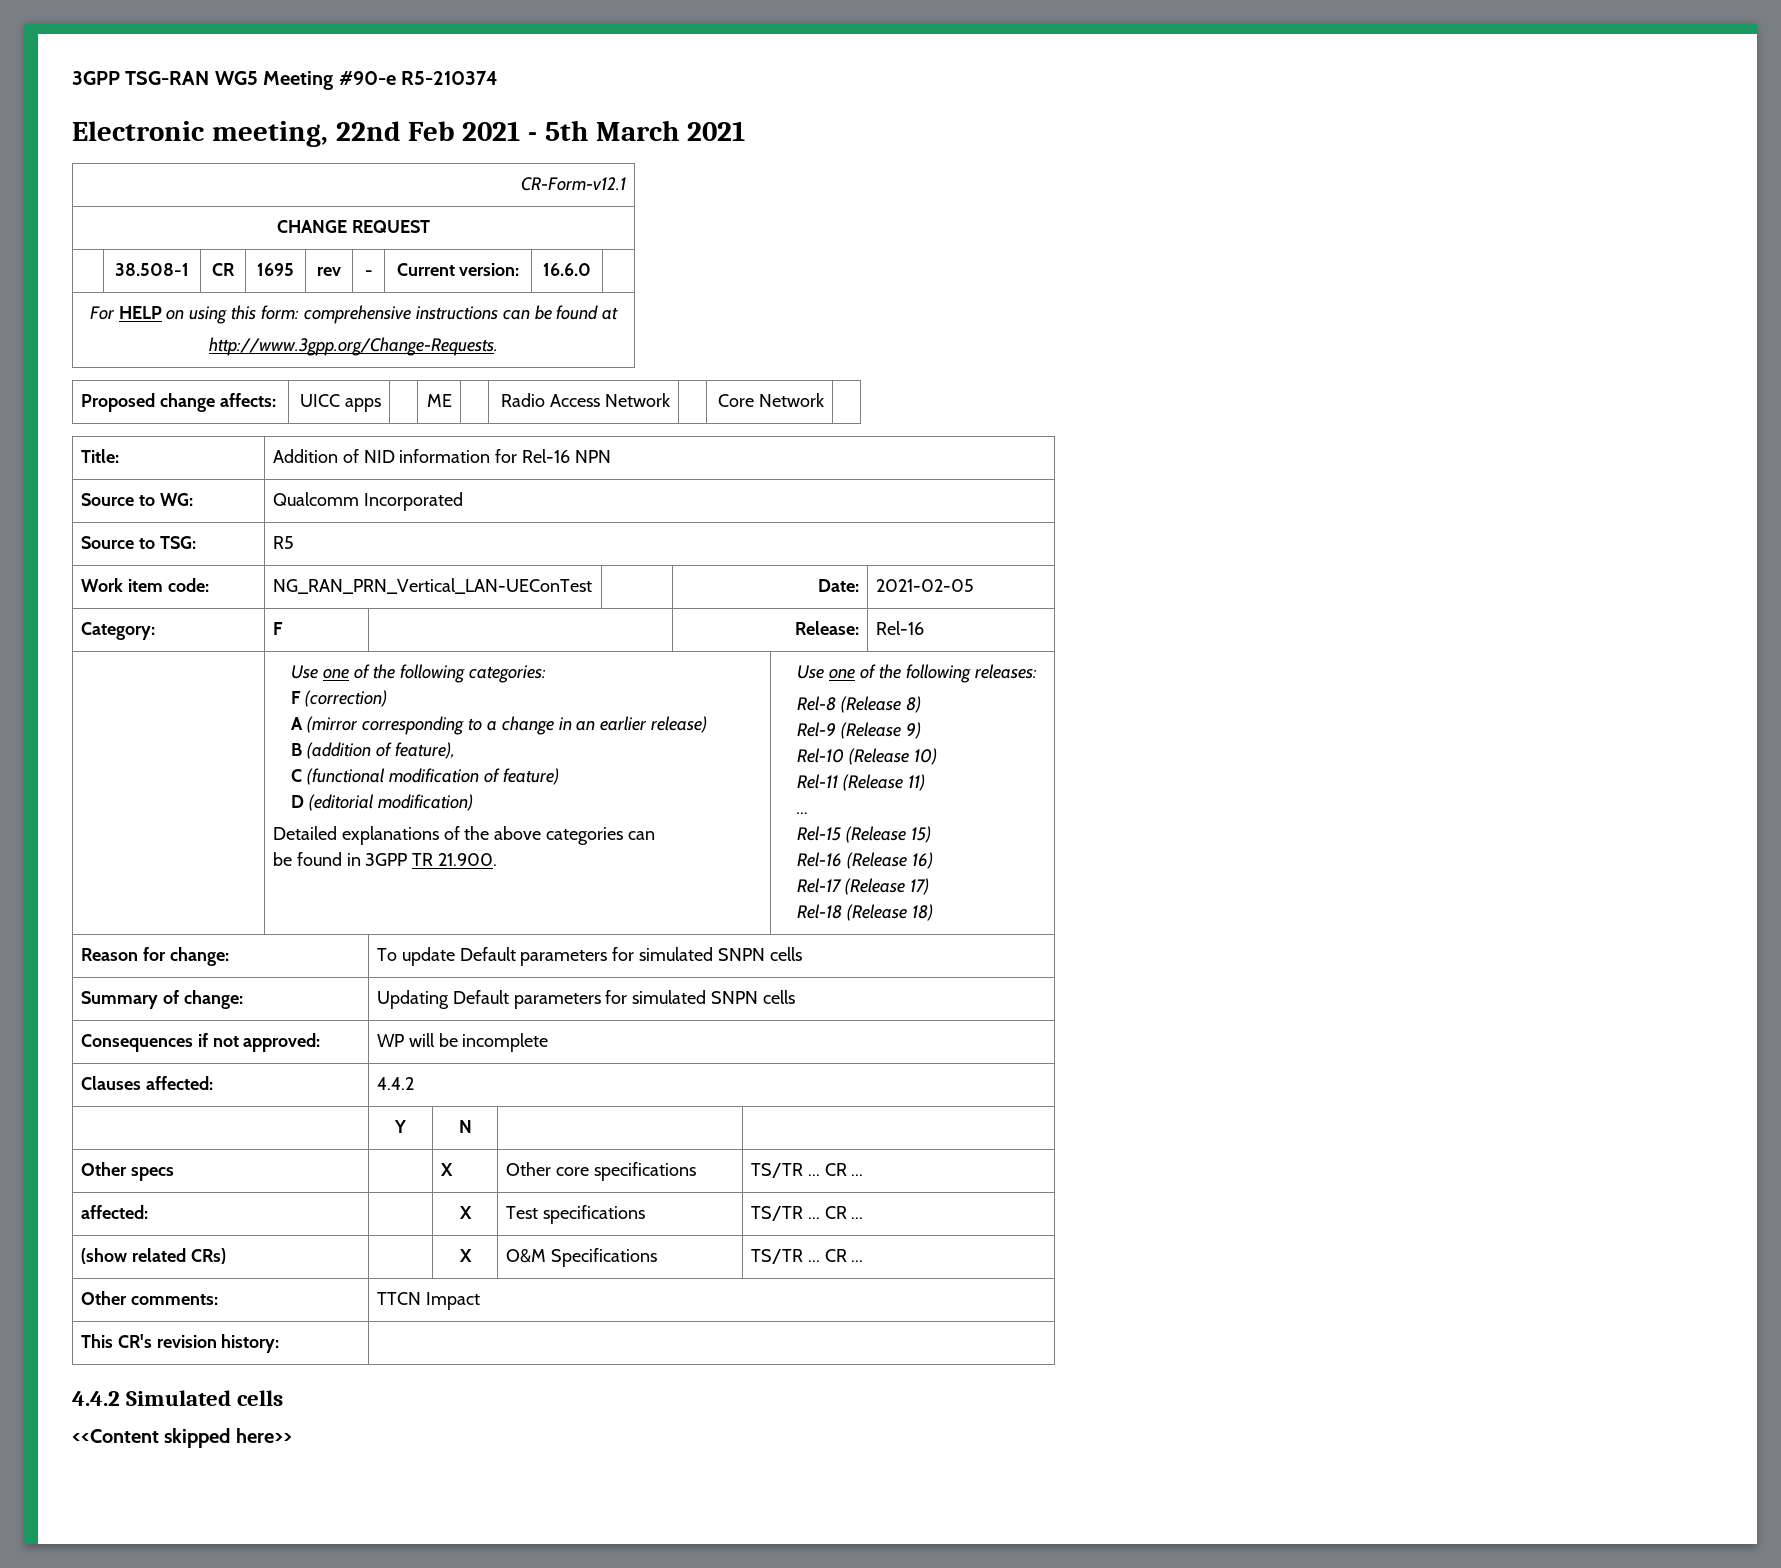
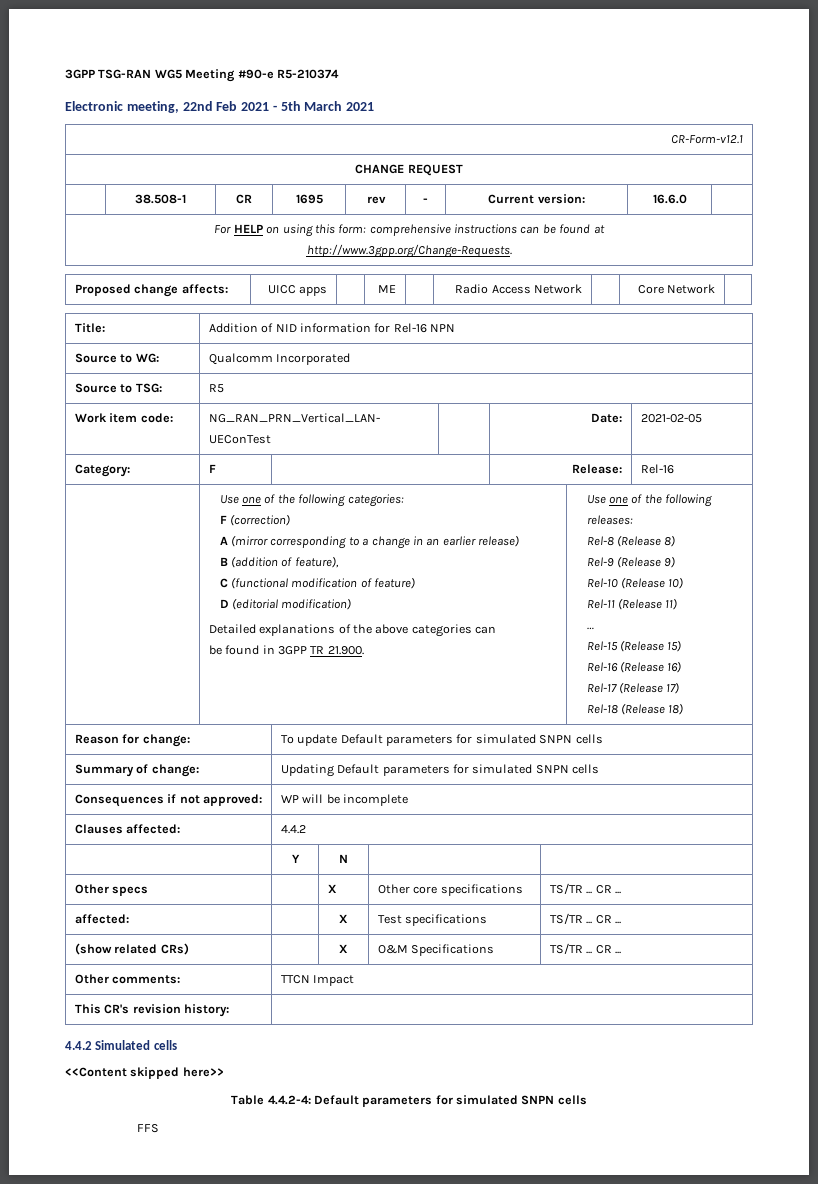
+ Table 4.4.2-4: Default parameters for simulated SNPN cells
+ FFS

